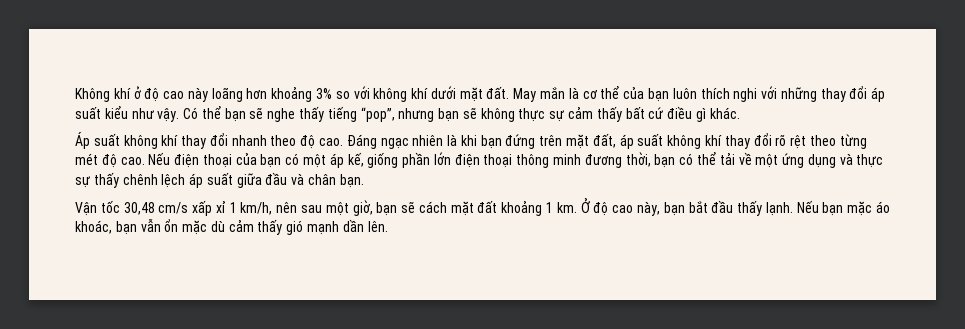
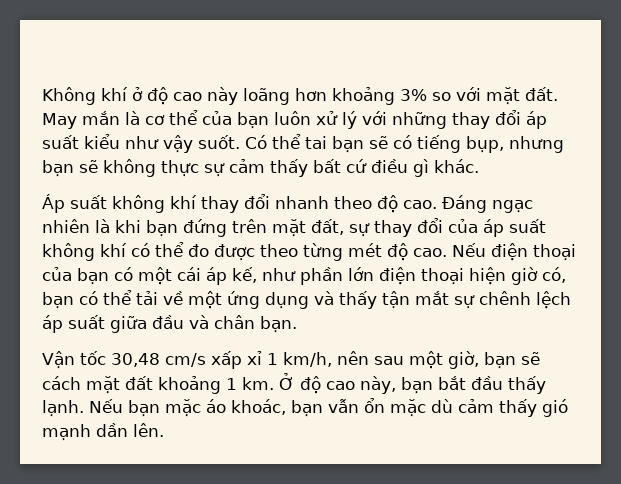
- Không khí ở độ cao này loãng hơn khoảng 3% so với không khí dưới mặt đất.
+ Không khí ở độ cao này loãng hơn khoảng 3% so với mặt đất.
- May mắn là cơ thể của bạn luôn thích nghi với những thay đổi áp suất kiểu như vậy.
+ May mắn là cơ thể của bạn luôn xử lý với những thay đổi áp suất kiểu như vậy suốt.
- Có thể bạn sẽ nghe thấy tiếng “pop”, nhưng bạn sẽ không thực sự cảm thấy bất cứ điều gì khác.
+ Có thể tai bạn sẽ có tiếng bụp, nhưng bạn sẽ không thực sự cảm thấy bất cứ điều gì khác.
- Đáng ngạc nhiên là khi bạn đứng trên mặt đất, áp suất không khí thay đổi rõ rệt theo từng mét độ cao.
+ Đáng ngạc nhiên là khi bạn đứng trên mặt đất, sự thay đổi của áp suất không khí có thể đo được theo từng mét độ cao.
- Nếu điện thoại của bạn có một áp kế, giống phần lớn điện thoại thông minh đương thời, bạn có thể tải về một ứng dụng và thực sự thấy chênh lệch áp suất giữa đầu và chân bạn.
+ Nếu điện thoại của bạn có một cái áp kế, như phần lớn điện thoại hiện giờ có, bạn có thể tải về một ứng dụng và thấy tận mắt sự chênh lệch áp suất giữa đầu và chân bạn.

